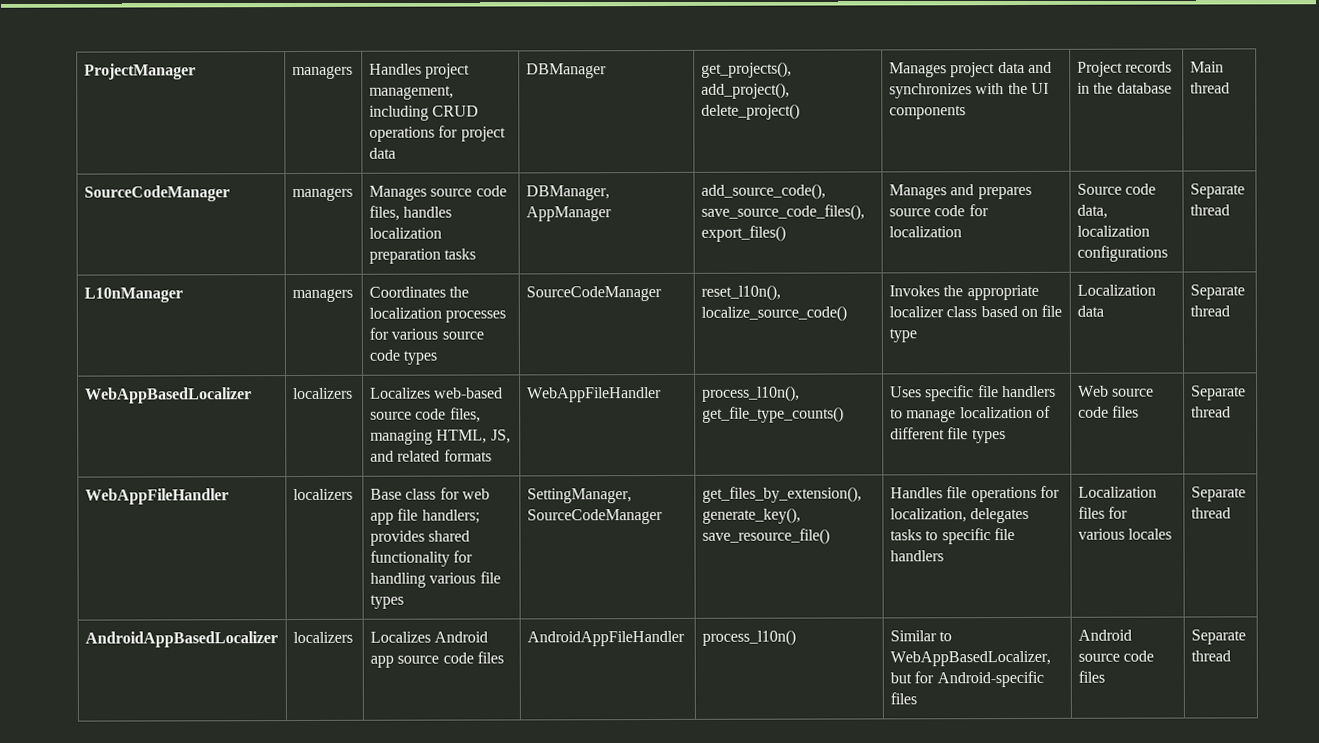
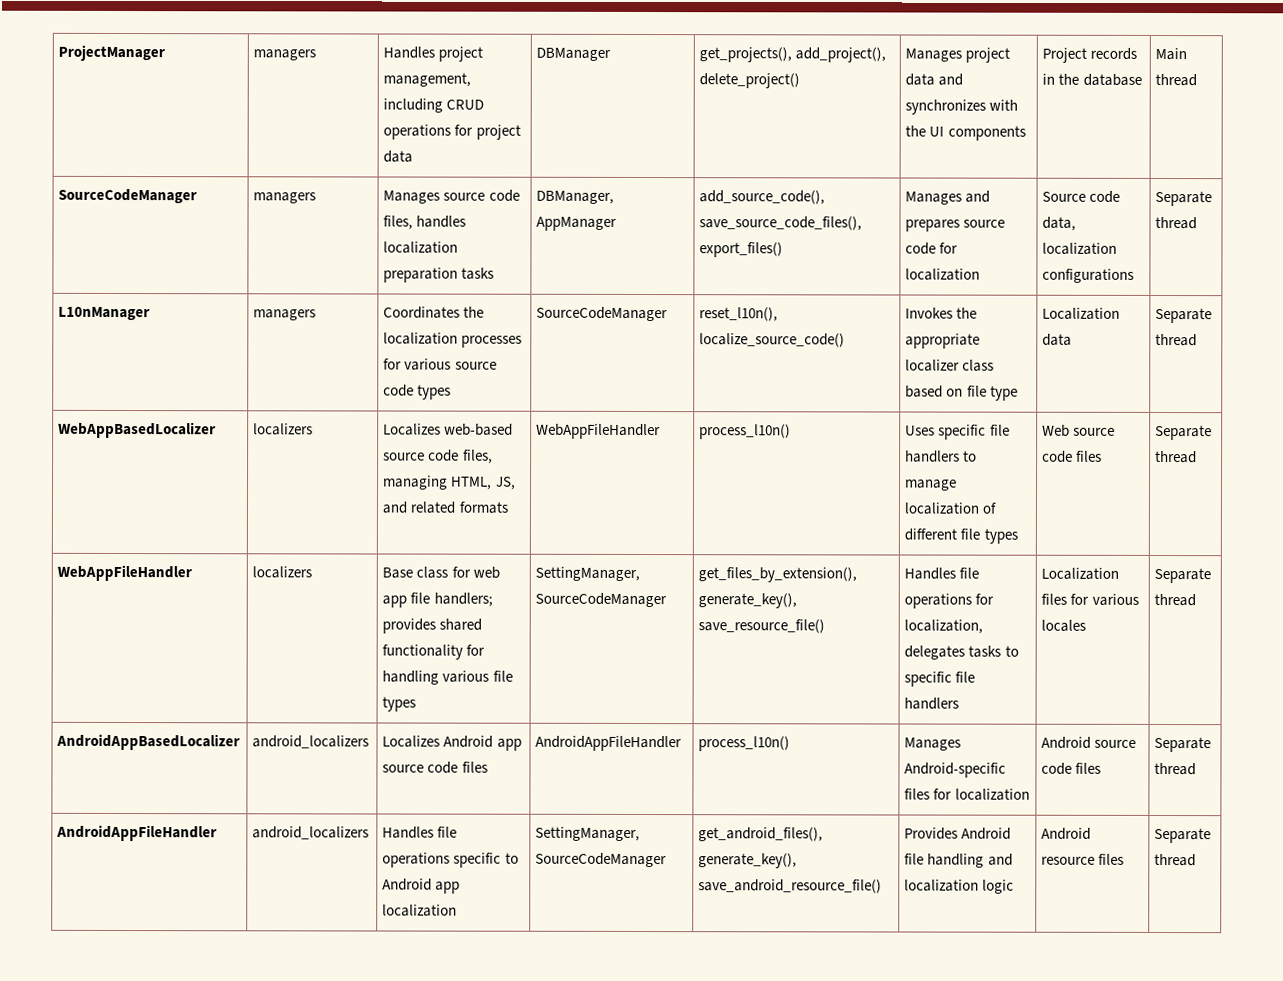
- WebAppBasedLocalizer | localizers | Localizes web-based source code files, managing HTML, JS, and related formats | WebAppFileHandler | process_l10n(), get_file_type_counts() | Uses specific file handlers to manage localization of different file types | Web source code files | Separate thread
+ WebAppBasedLocalizer | localizers | Localizes web-based source code files, managing HTML, JS, and related formats | WebAppFileHandler | process_l10n() | Uses specific file handlers to manage localization of different file types | Web source code files | Separate thread
- AndroidAppBasedLocalizer | localizers | Localizes Android app source code files | AndroidAppFileHandler | process_l10n() | Similar to WebAppBasedLocalizer, but for Android-specific files | Android source code files | Separate thread
+ AndroidAppBasedLocalizer | android_localizers | Localizes Android app source code files | AndroidAppFileHandler | process_l10n() | Manages Android-specific files for localization | Android source code files | Separate thread
+ AndroidAppFileHandler | android_localizers | Handles file operations specific to Android app localization | SettingManager, SourceCodeManager | get_android_files(), generate_key(), save_android_resource_file() | Provides Android file handling and localization logic | Android resource files | Separate thread

